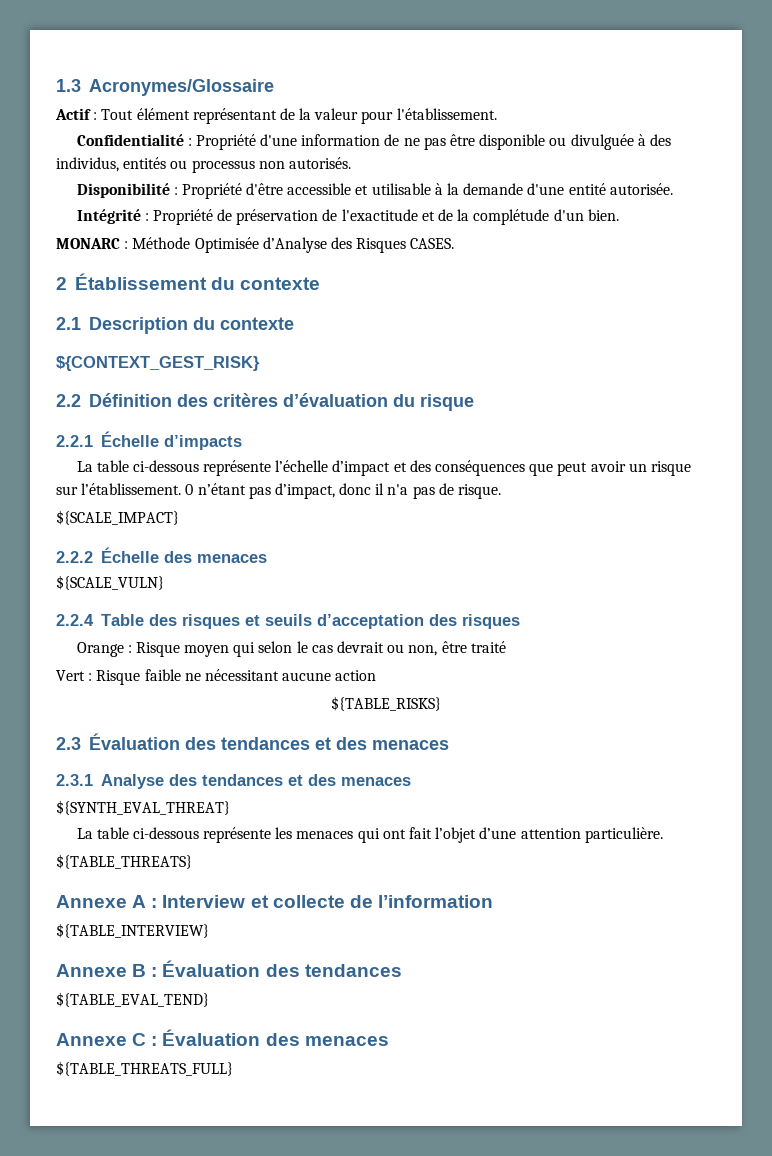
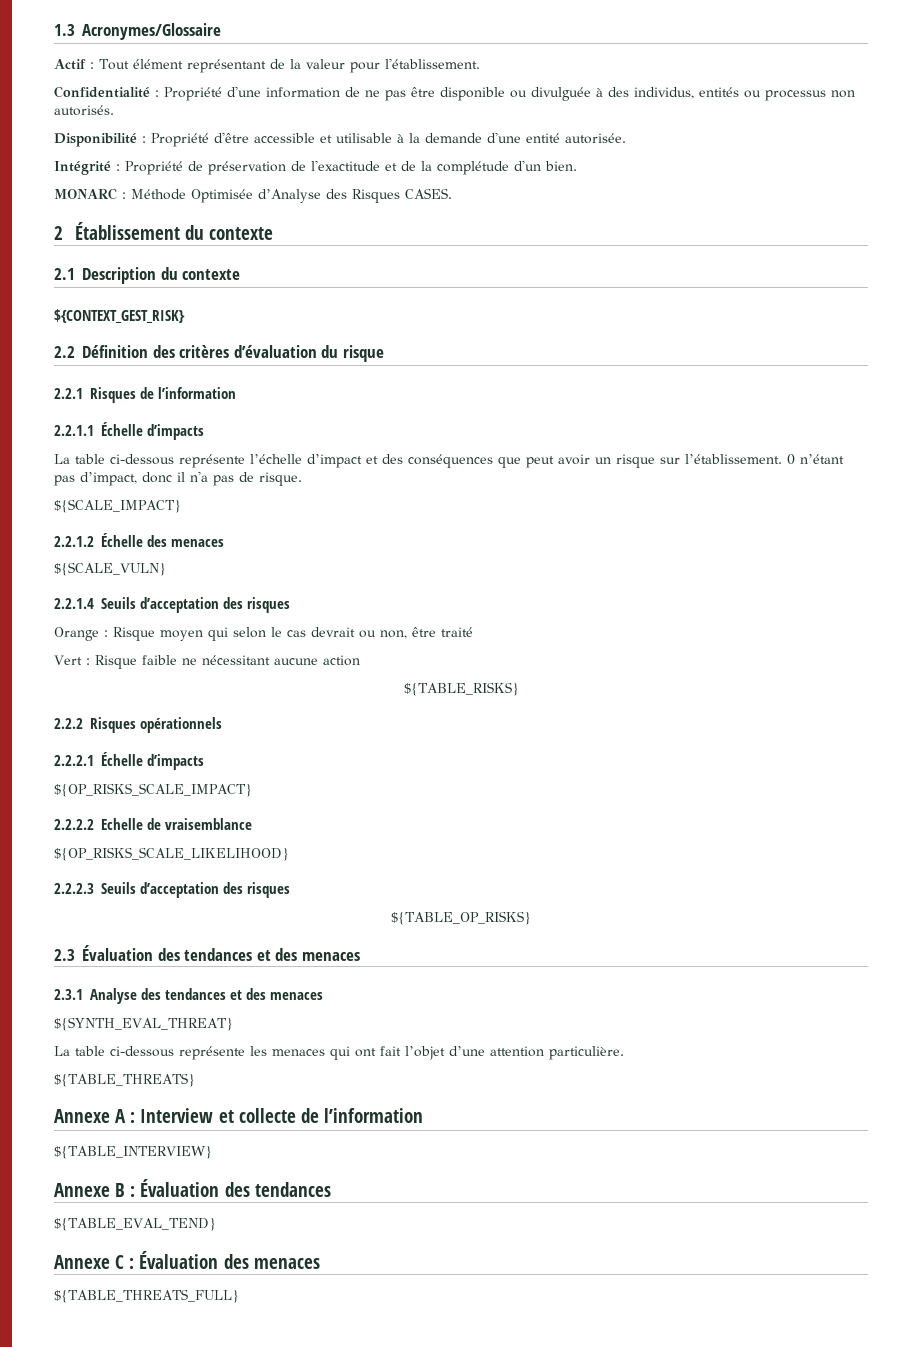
- 2.2.1 Échelle d’impacts
+ 2.2.1 Risques de l’information
+ 2.2.1.1 Échelle d’impacts
- 2.2.2 Échelle des menaces
+ 2.2.1.2 Échelle des menaces
- 2.2.4 Table des risques et seuils d’acceptation des risques
+ 2.2.1.4 Seuils d’acceptation des risques
+ 2.2.2 Risques opérationnels
+ 2.2.2.1 Échelle d’impacts
+ ${OP_RISKS_SCALE_IMPACT}
+ 2.2.2.2 Echelle de vraisemblance
+ ${OP_RISKS_SCALE_LIKELIHOOD}
+ 2.2.2.3 Seuils d’acceptation des risques
+ ${TABLE_OP_RISKS}

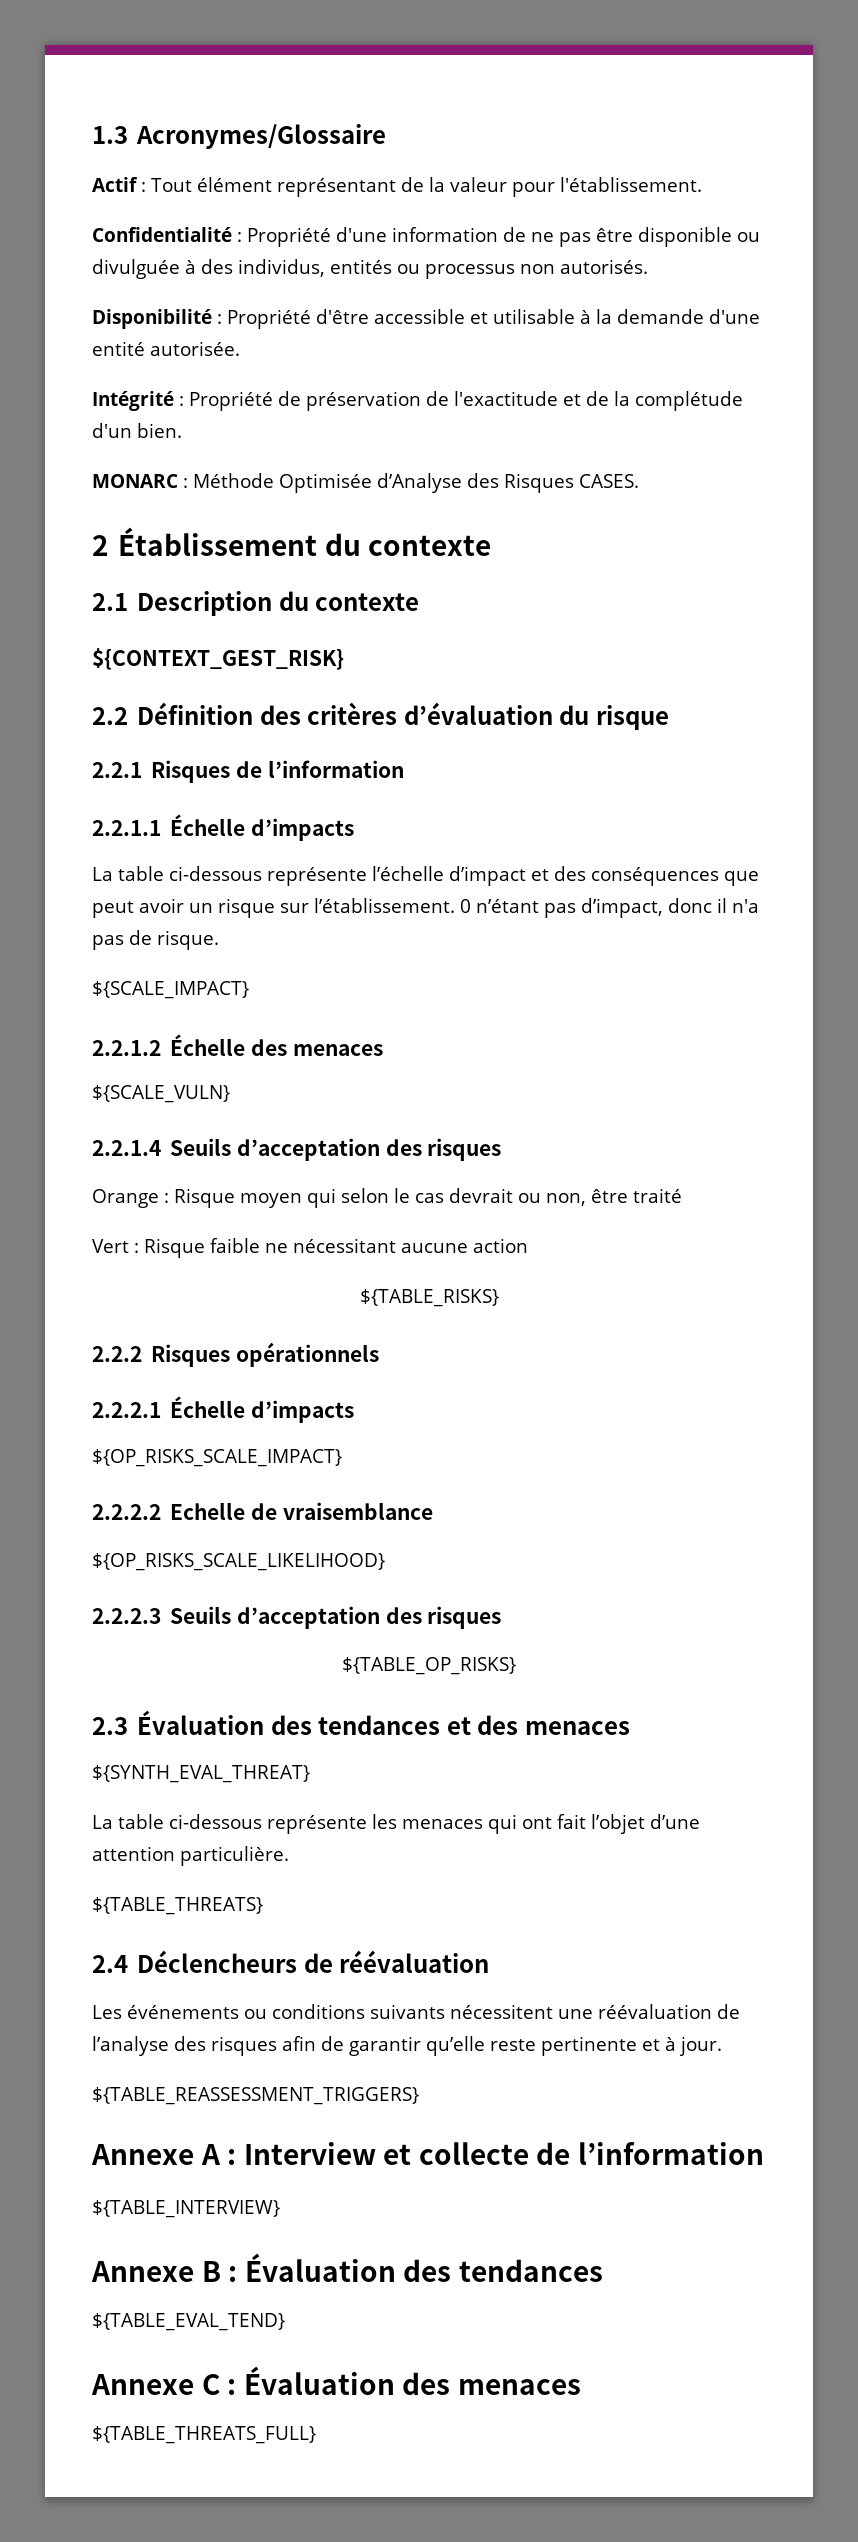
- 2.3.1 Analyse des tendances et des menaces
+ 2.4 Déclencheurs de réévaluation
+ Les événements ou conditions suivants nécessitent une réévaluation de l’analyse des risques afin de garantir qu’elle reste pertinente et à jour.
+ ${TABLE_REASSESSMENT_TRIGGERS}

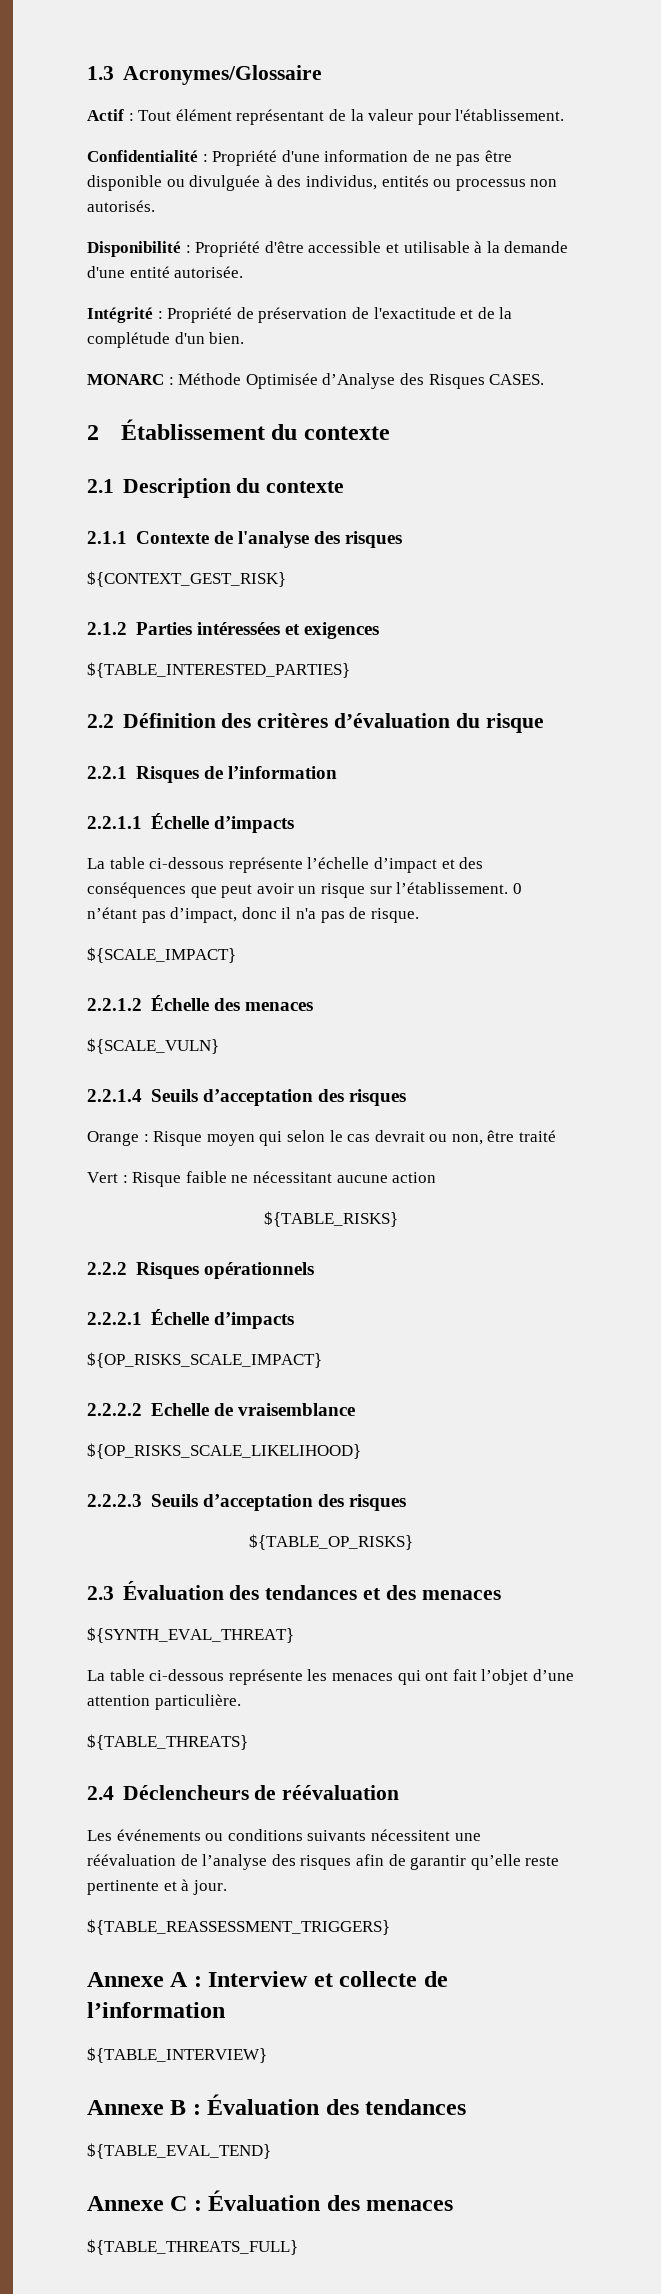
+ 2.1.1 Contexte de l'analyse des risques
  ${CONTEXT_GEST_RISK}
+ 2.1.2 Parties intéressées et exigences
+ ${TABLE_INTERESTED_PARTIES}

